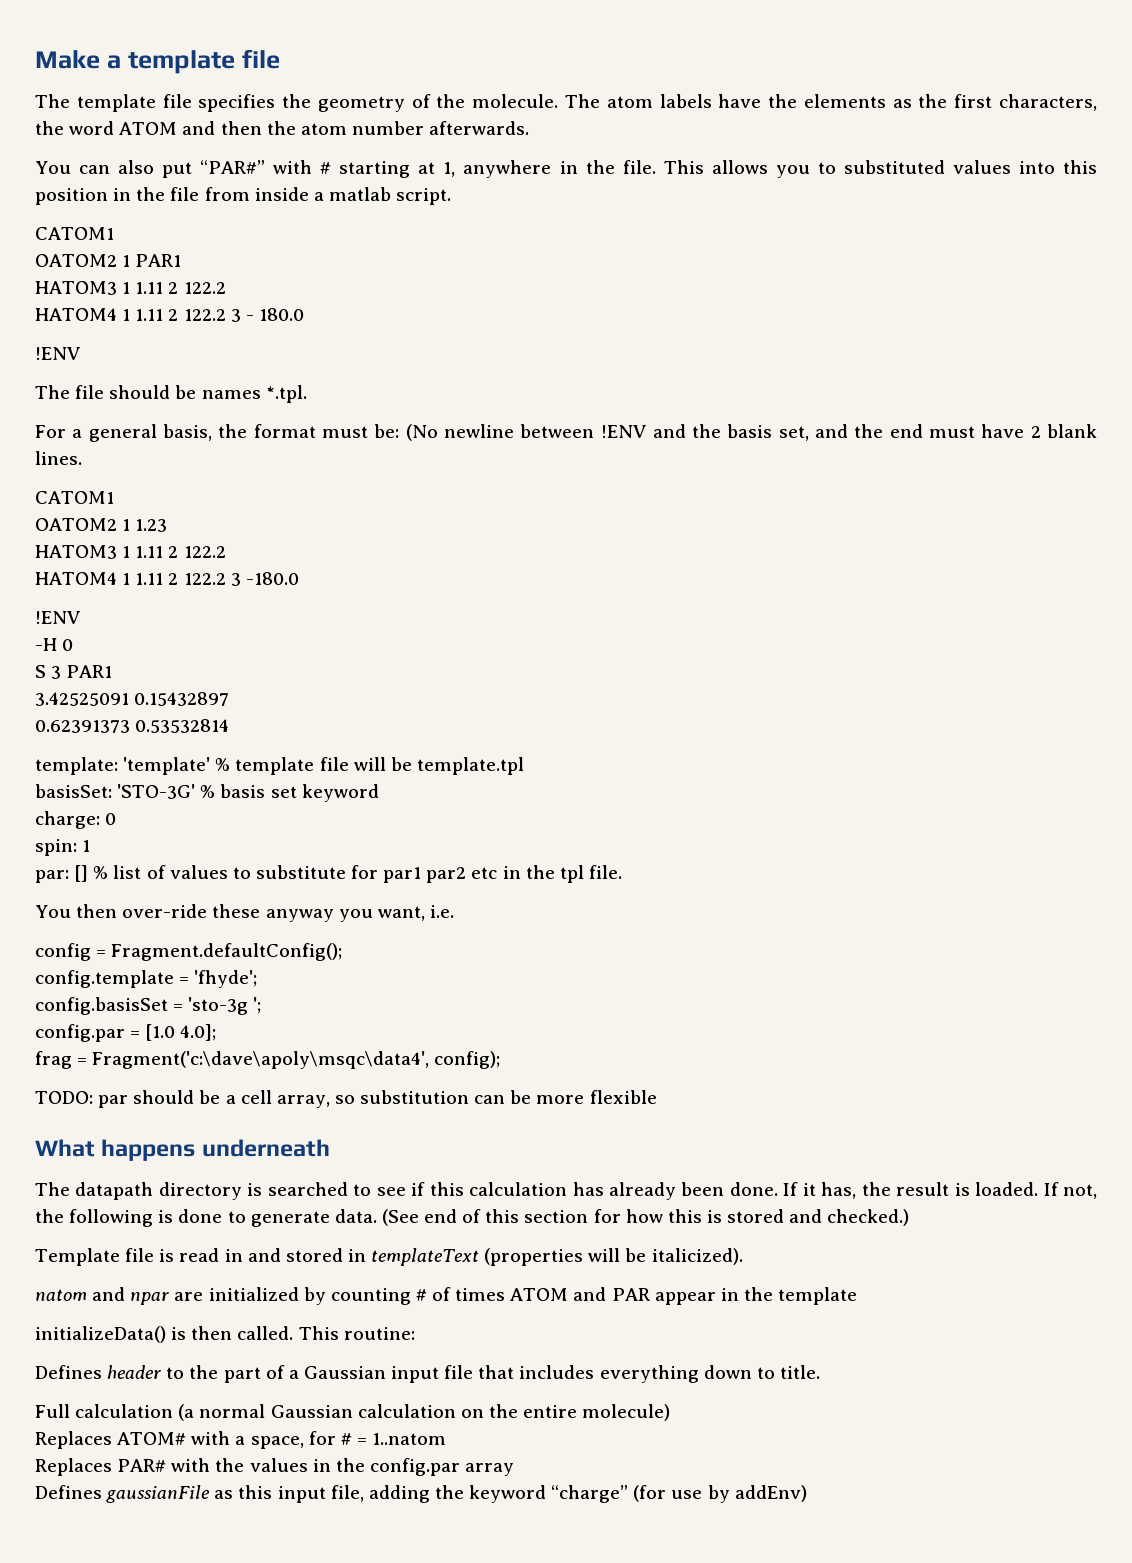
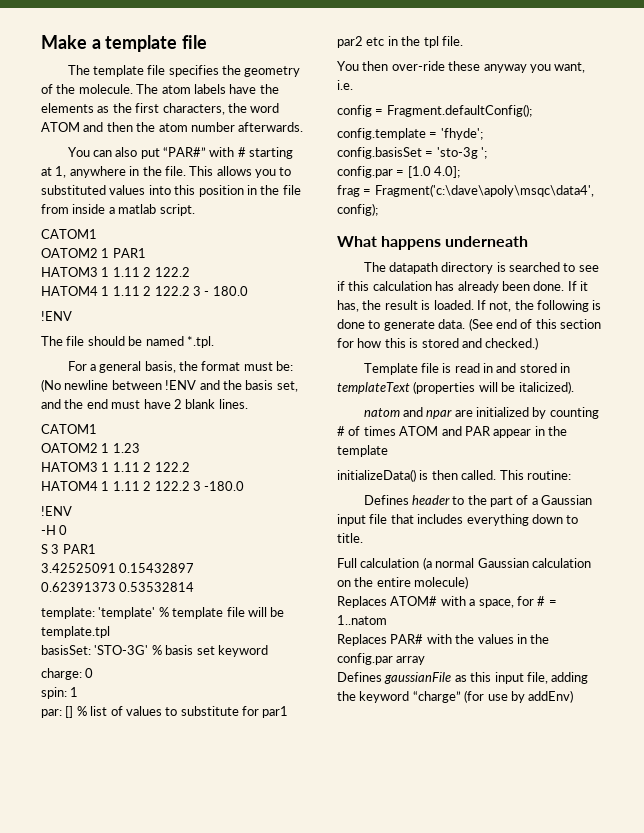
- The file should be names *.tpl.
+ The file should be named *.tpl.
- TODO: par should be a cell array, so substitution can be more flexible

